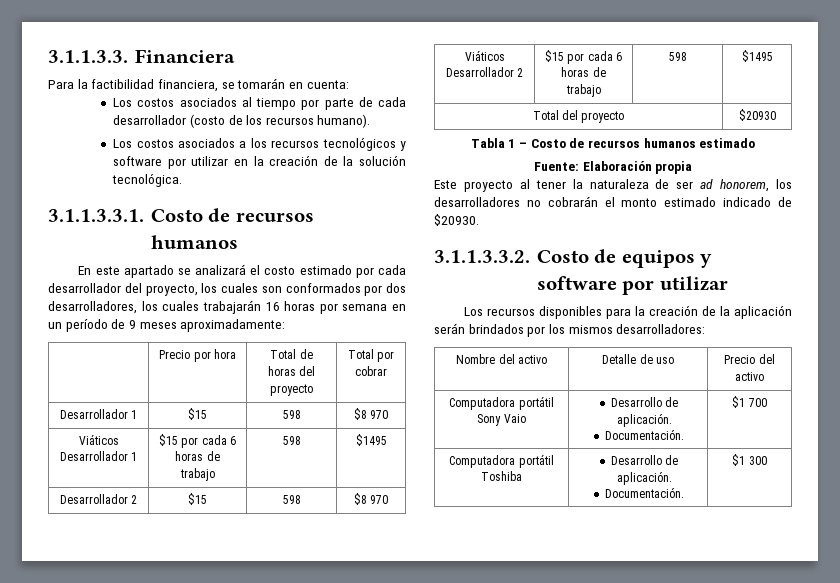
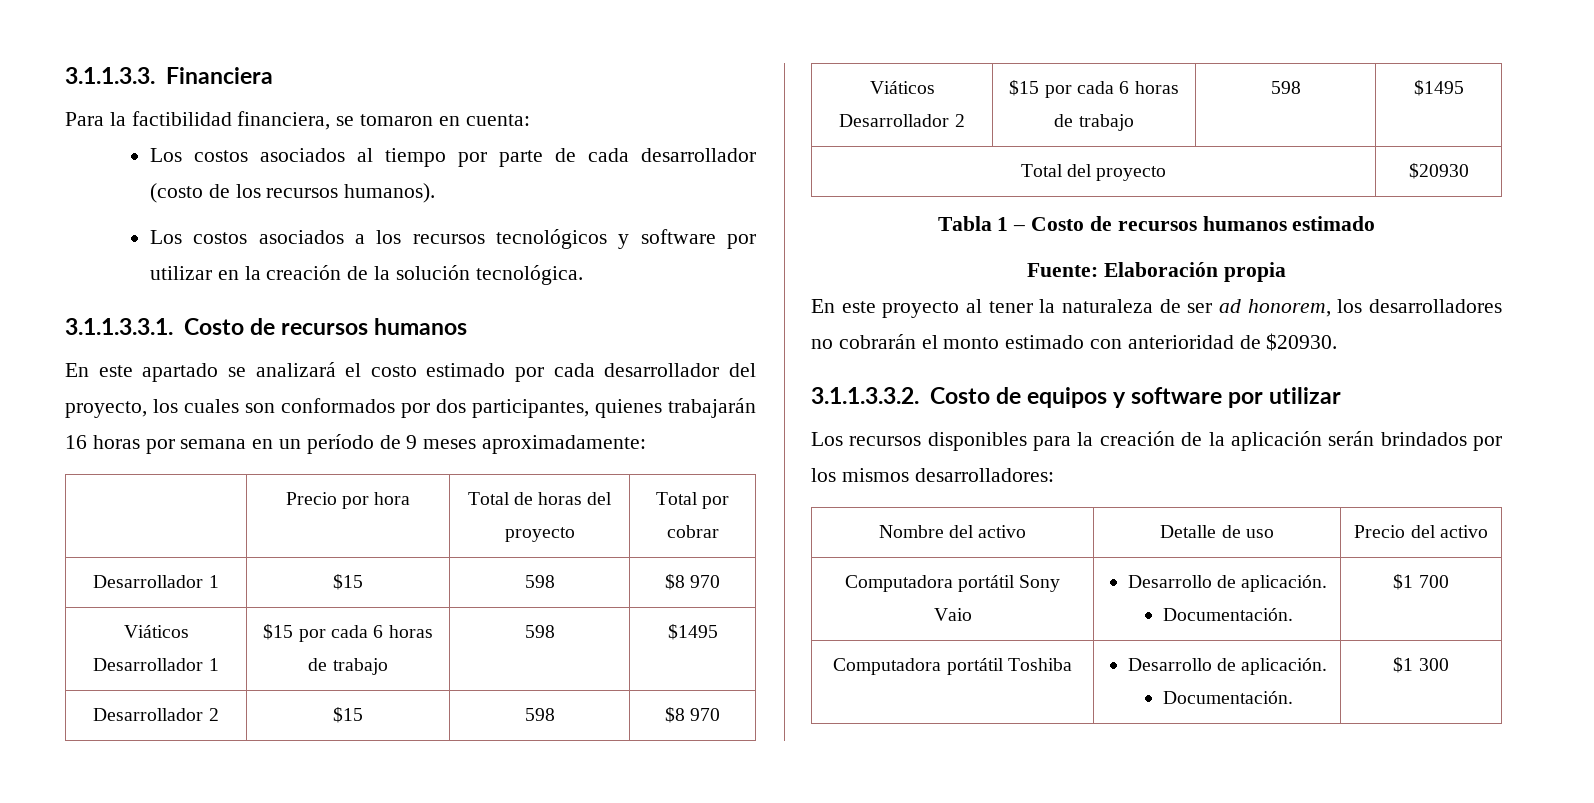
- Para la factibilidad financiera, se tomarán en cuenta:
+ Para la factibilidad financiera, se tomaron en cuenta:
- Los costos asociados al tiempo por parte de cada desarrollador (costo de los recursos humano).
+ Los costos asociados al tiempo por parte de cada desarrollador (costo de los recursos humanos).
- En este apartado se analizará el costo estimado por cada desarrollador del proyecto, los cuales son conformados por dos desarrolladores, los cuales trabajarán 16 horas por semana en un período de 9 meses aproximadamente:
+ En este apartado se analizará el costo estimado por cada desarrollador del proyecto, los cuales son conformados por dos participantes, quienes trabajarán 16 horas por semana en un período de 9 meses aproximadamente:
- Este proyecto al tener la naturaleza de ser ad honorem, los desarrolladores no cobrarán el monto estimado indicado de $20930.
+ En este proyecto al tener la naturaleza de ser ad honorem, los desarrolladores no cobrarán el monto estimado con anterioridad de $20930.

